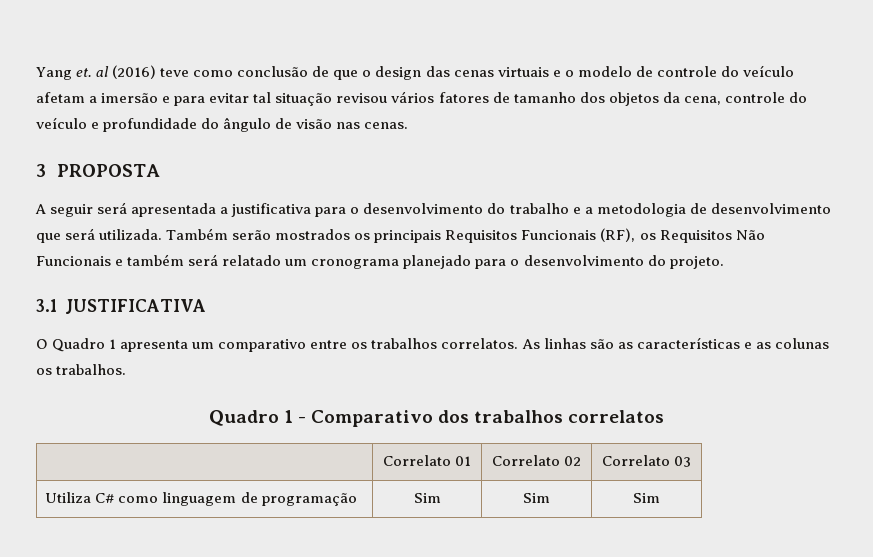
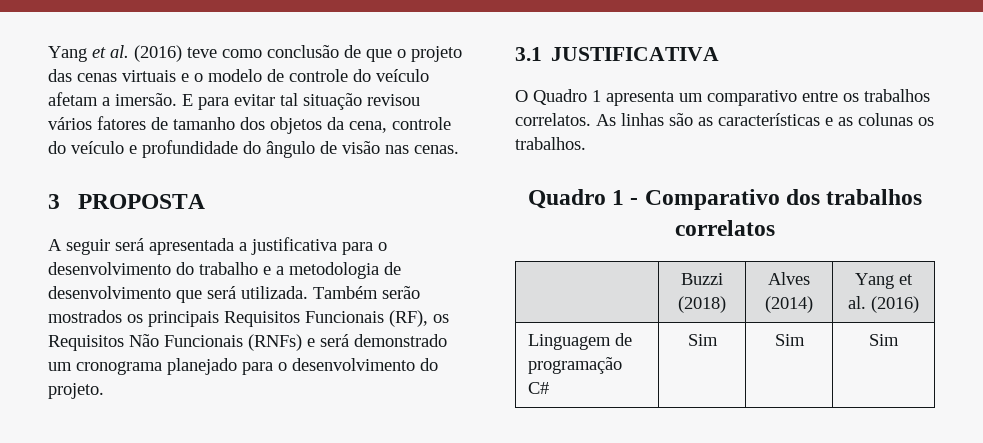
- Yang et. al (2016) teve como conclusão de que o design das cenas virtuais e o modelo de controle do veículo afetam a imersão e para evitar tal situação revisou vários fatores de tamanho dos objetos da cena, controle do veículo e profundidade do ângulo de visão nas cenas.
+ Yang et al. (2016) teve como conclusão de que o projeto das cenas virtuais e o modelo de controle do veículo afetam a imersão. E para evitar tal situação revisou vários fatores de tamanho dos objetos da cena, controle do veículo e profundidade do ângulo de visão nas cenas.
- Também serão mostrados os principais Requisitos Funcionais (RF), os Requisitos Não Funcionais e também será relatado um cronograma planejado para o desenvolvimento do projeto.
+ Também serão mostrados os principais Requisitos Funcionais (RF), os Requisitos Não Funcionais (RNFs) e será demonstrado um cronograma planejado para o desenvolvimento do projeto.
- | Correlato 01 | Correlato 02 | Correlato 03
- Utiliza C# como linguagem de programação | Sim | Sim | Sim
+ | Buzzi (2018) | Alves (2014) | Yang et al. (2016)
+ Linguagem de programação C# | Sim | Sim | Sim

